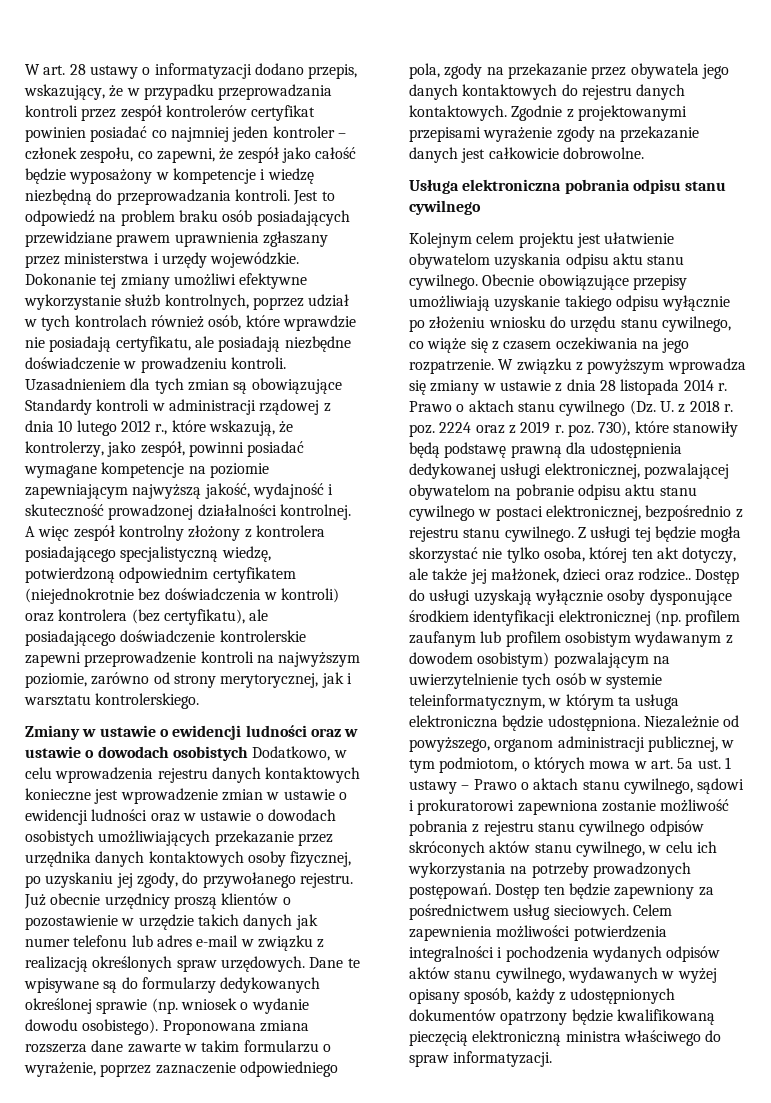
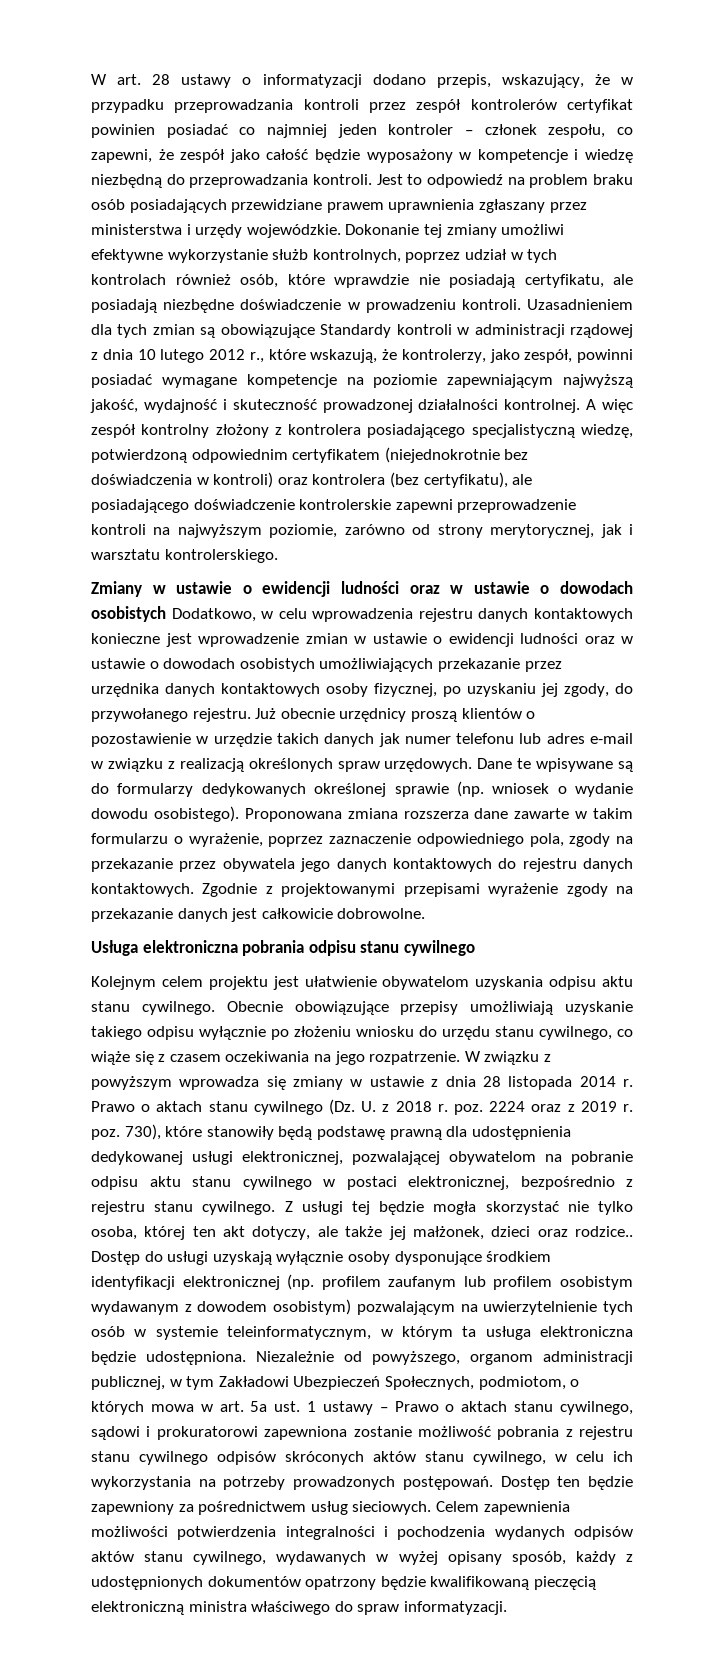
- Niezależnie od powyższego, organom administracji publicznej, w tym podmiotom, o których mowa w art. 5a ust. 1 ustawy – Prawo o aktach stanu cywilnego, sądowi i prokuratorowi zapewniona zostanie możliwość pobrania z rejestru stanu cywilnego odpisów skróconych aktów stanu cywilnego, w celu ich wykorzystania na potrzeby prowadzonych postępowań.
+ Niezależnie od powyższego, organom administracji publicznej, w tym Zakładowi Ubezpieczeń Społecznych, podmiotom, o których mowa w art. 5a ust. 1 ustawy – Prawo o aktach stanu cywilnego, sądowi i prokuratorowi zapewniona zostanie możliwość pobrania z rejestru stanu cywilnego odpisów skróconych aktów stanu cywilnego, w celu ich wykorzystania na potrzeby prowadzonych postępowań.

